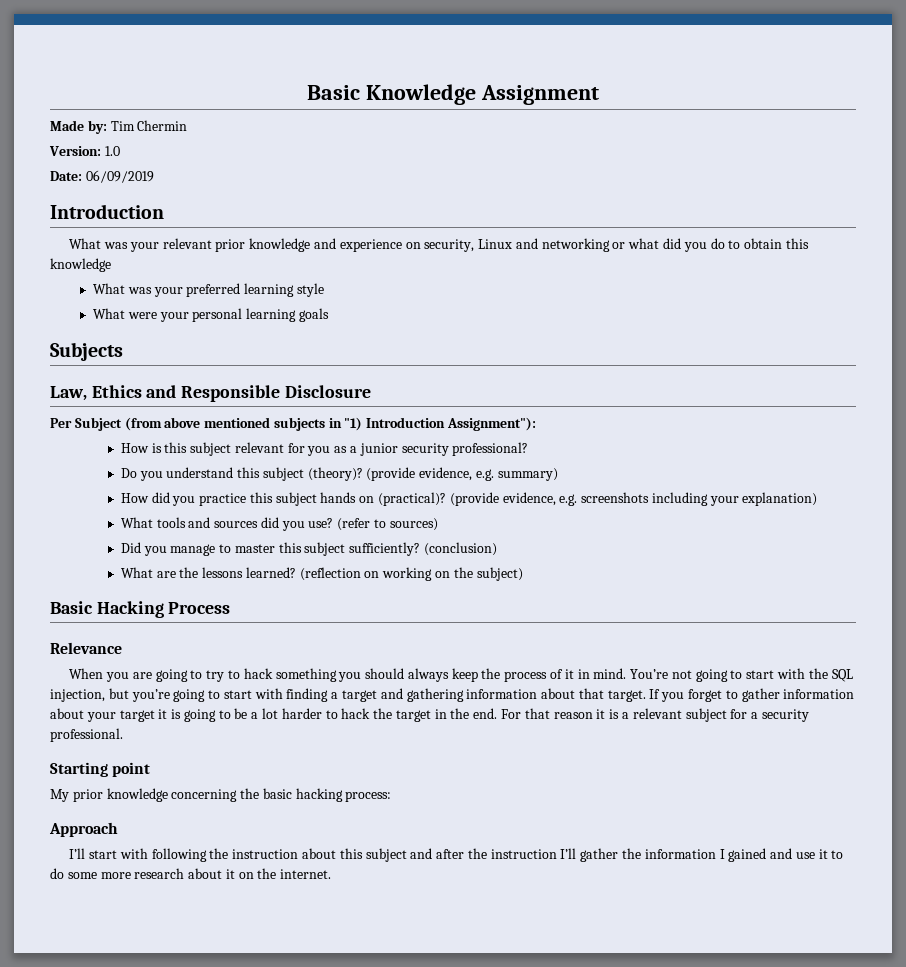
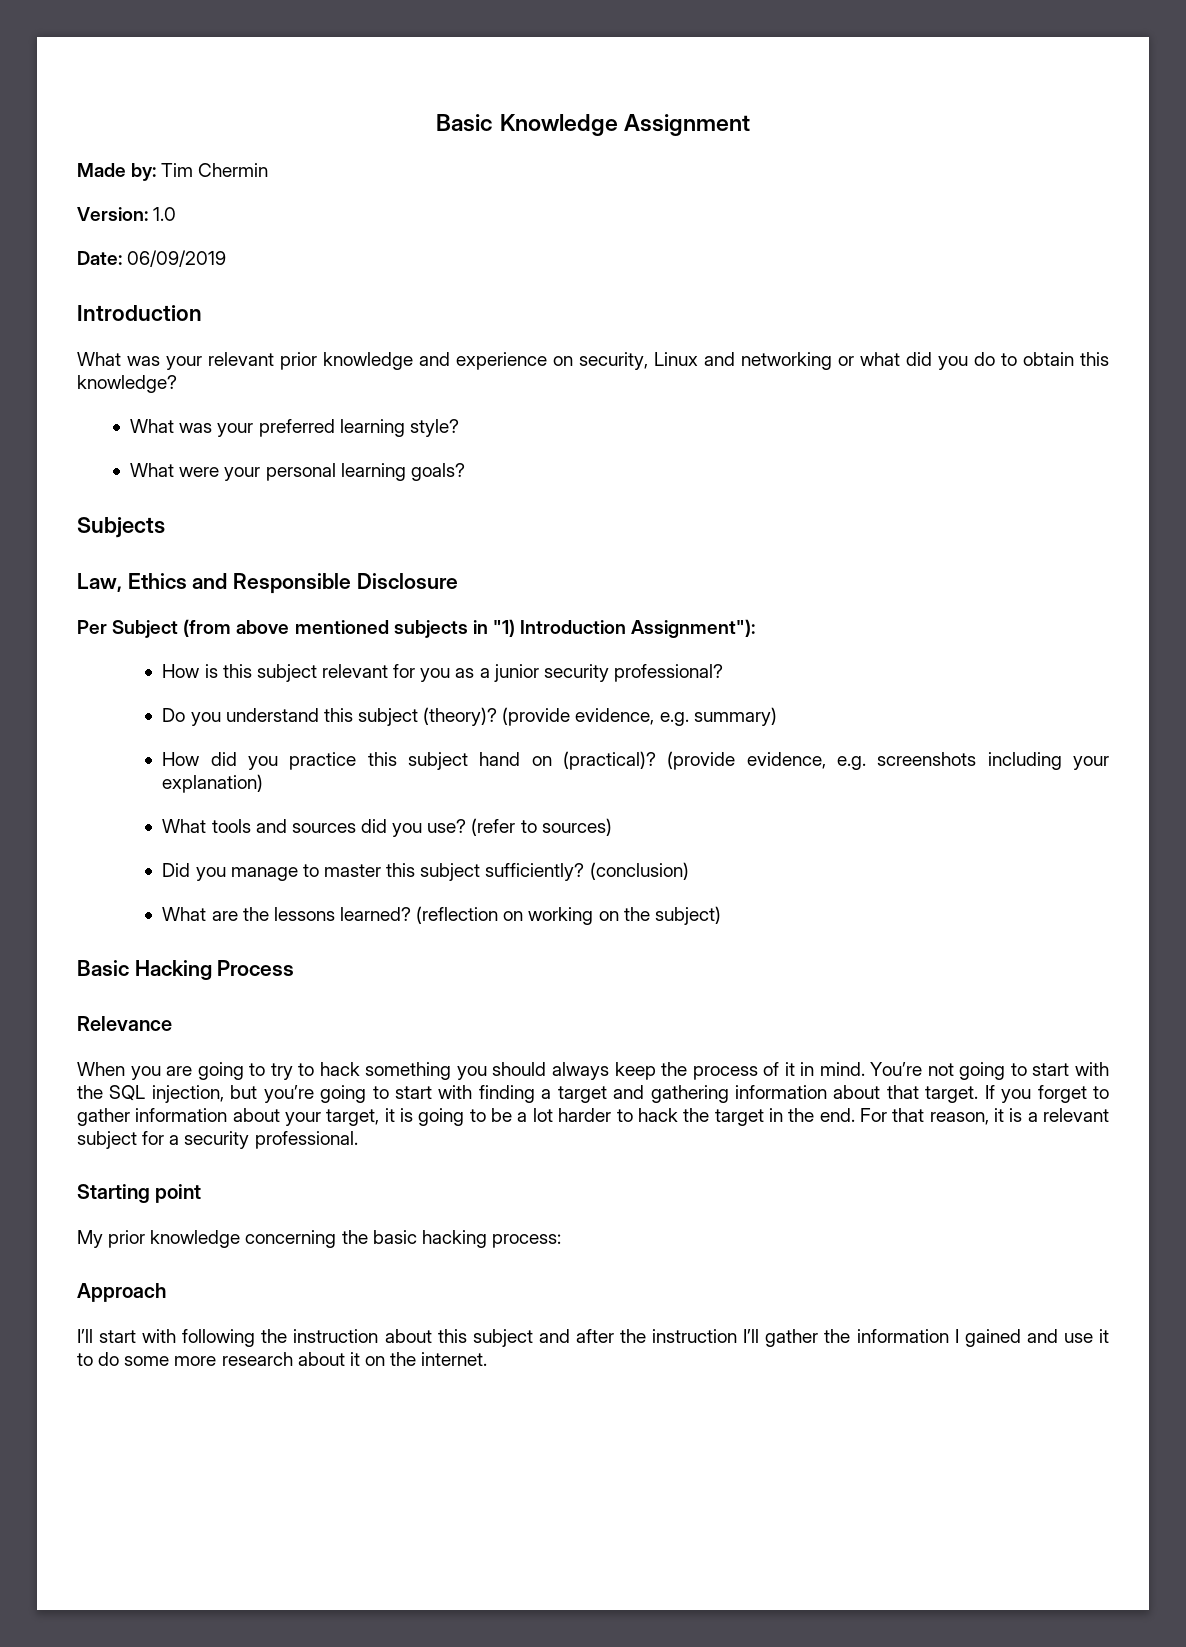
- What was your relevant prior knowledge and experience on security, Linux and networking or what did you do to obtain this knowledge
+ What was your relevant prior knowledge and experience on security, Linux and networking or what did you do to obtain this knowledge?
- What was your preferred learning style
+ What was your preferred learning style?
- What were your personal learning goals
+ What were your personal learning goals?
- How did you practice this subject hands on (practical)?
+ How did you practice this subject hand on (practical)?
- If you forget to gather information about your target it is going to be a lot harder to hack the target in the end.
+ If you forget to gather information about your target, it is going to be a lot harder to hack the target in the end.
- For that reason it is a relevant subject for a security professional.
+ For that reason, it is a relevant subject for a security professional.

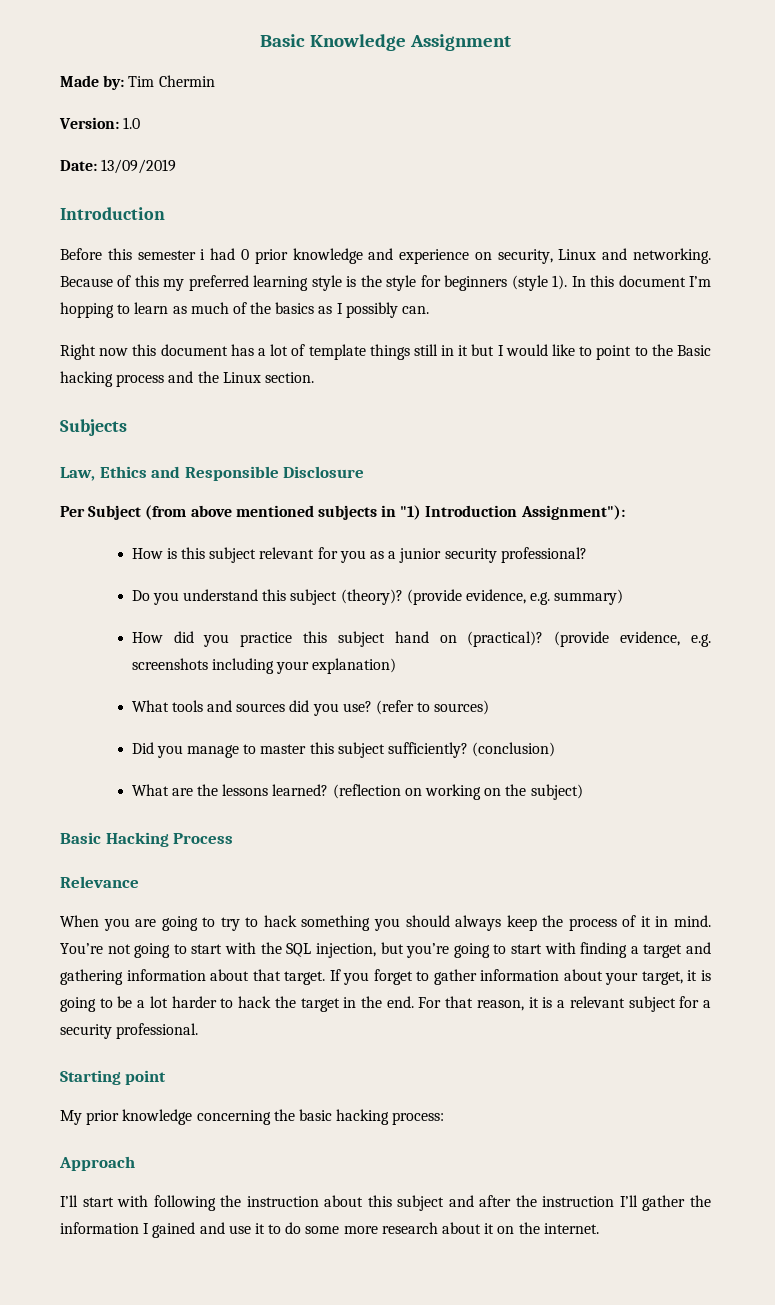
- Date: 06/09/2019
+ Date: 13/09/2019
- What was your relevant prior knowledge and experience on security, Linux and networking or what did you do to obtain this knowledge?
- What was your preferred learning style?
- What were your personal learning goals?
+ Before this semester i had 0 prior knowledge and experience on security, Linux and networking. Because of this my preferred learning style is the style for beginners (style 1). In this document I’m hopping to learn as much of the basics as I possibly can.
+ Right now this document has a lot of template things still in it but I would like to point to the Basic hacking process and the Linux section.

